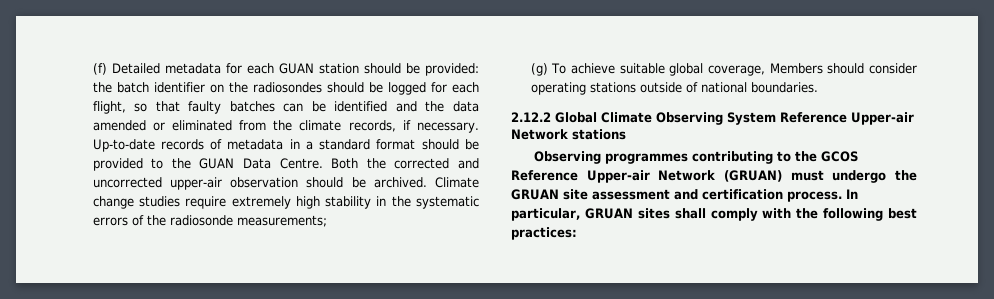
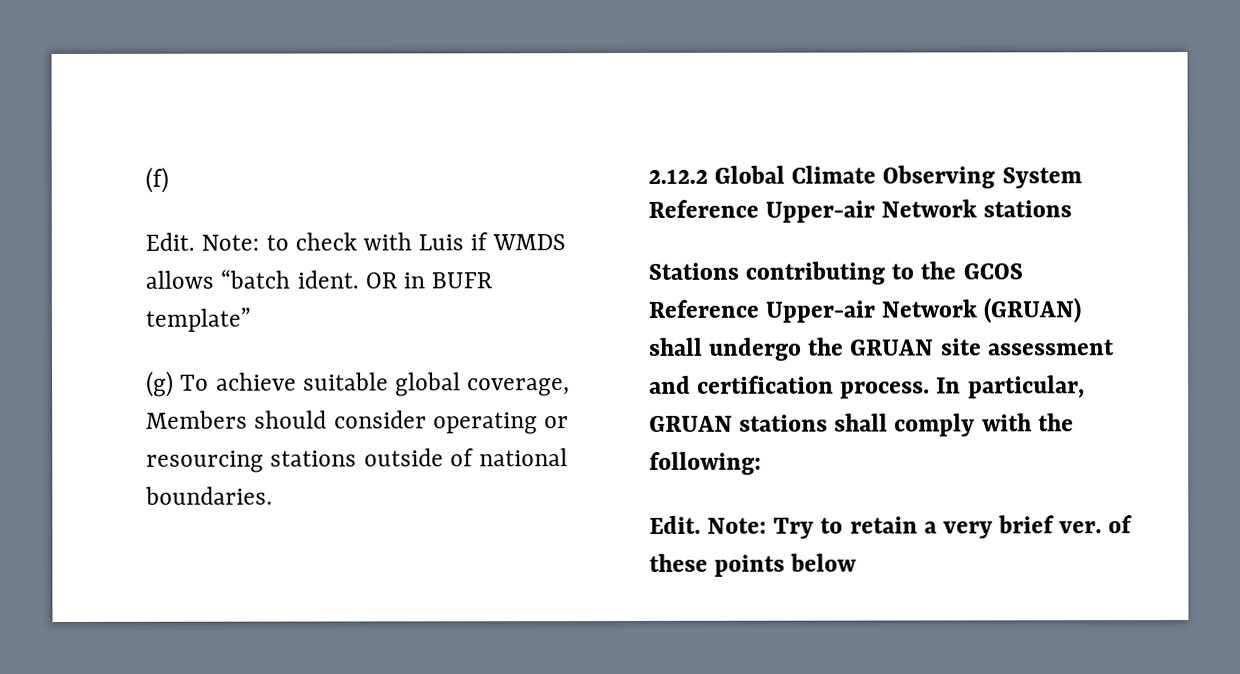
- (f) Detailed metadata for each GUAN station should be provided: the batch identifier on the radiosondes should be logged for each flight, so that faulty batches can be identified and the data amended or eliminated from the climate records, if necessary. Up-to-date records of metadata in a standard format should be provided to the GUAN Data Centre. Both the corrected and uncorrected upper-air observation should be archived. Climate change studies require extremely high stability in the systematic errors of the radiosonde measurements;
+ (f)
+ Edit. Note: to check with Luis if WMDS allows “batch ident. OR in BUFR template”
- (g) To achieve suitable global coverage, Members should consider operating stations outside of national boundaries.
+ (g) To achieve suitable global coverage, Members should consider operating or resourcing stations outside of national boundaries.
- Observing programmes contributing to the GCOS Reference Upper-air Network (GRUAN) must undergo the GRUAN site assessment and certification process.
+ Stations contributing to the GCOS Reference Upper-air Network (GRUAN) shall undergo the GRUAN site assessment and certification process.
- In particular, GRUAN sites shall comply with the following best practices:
+ In particular, GRUAN stations shall comply with the following:
+ Edit. Note: Try to retain a very brief ver. of these points below

